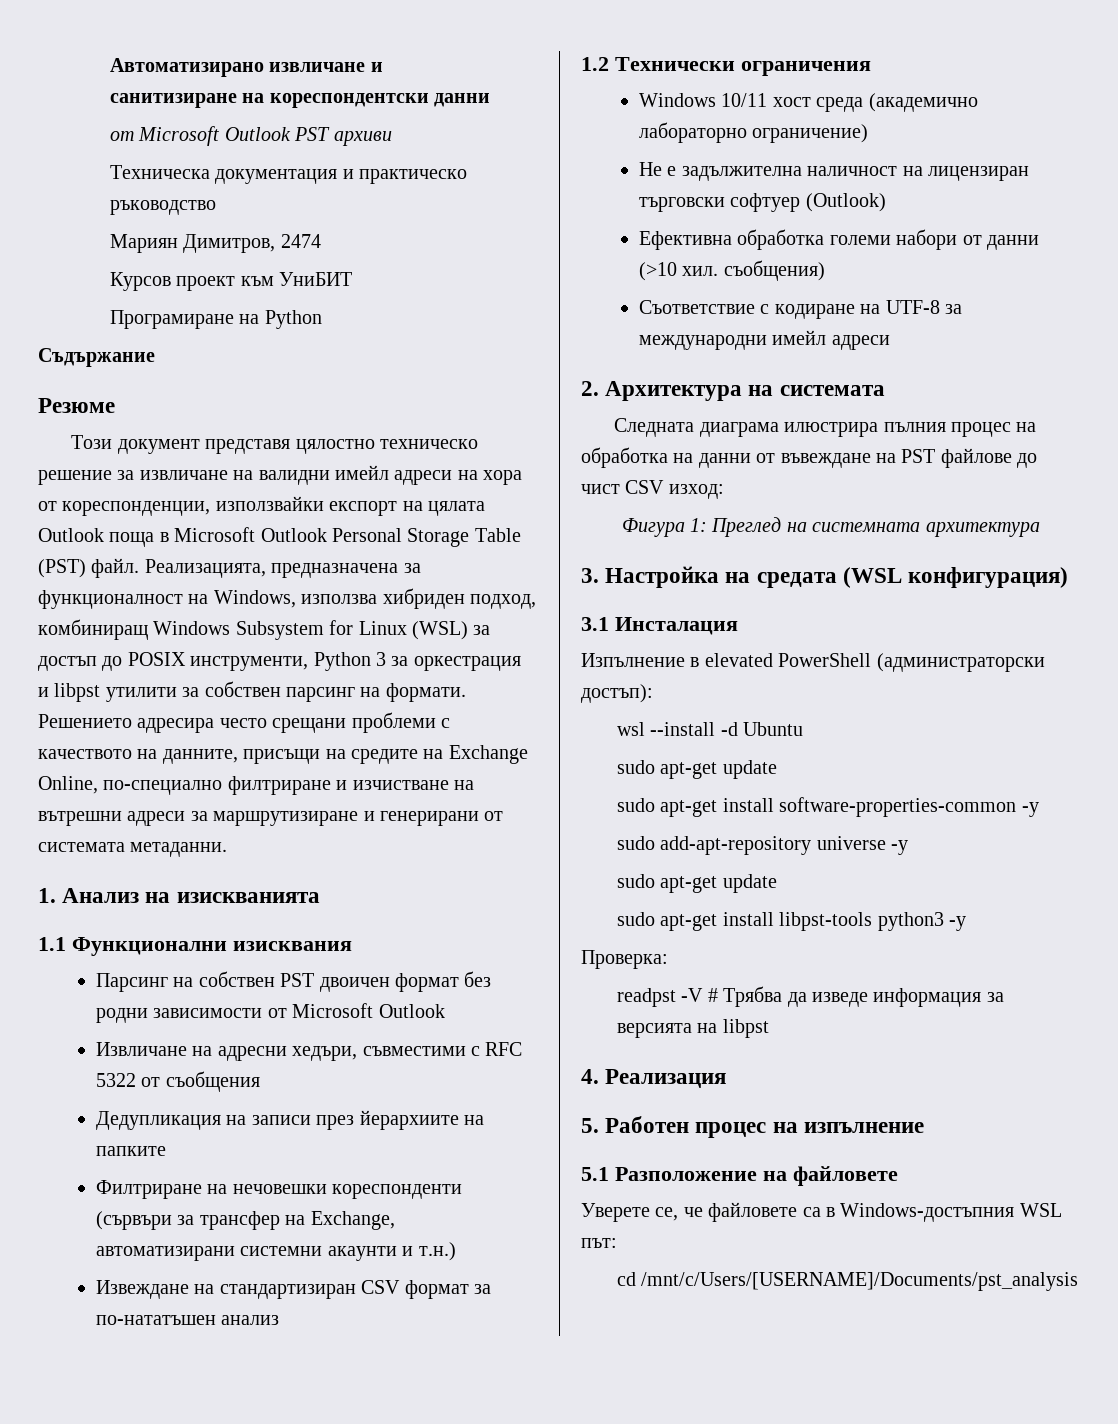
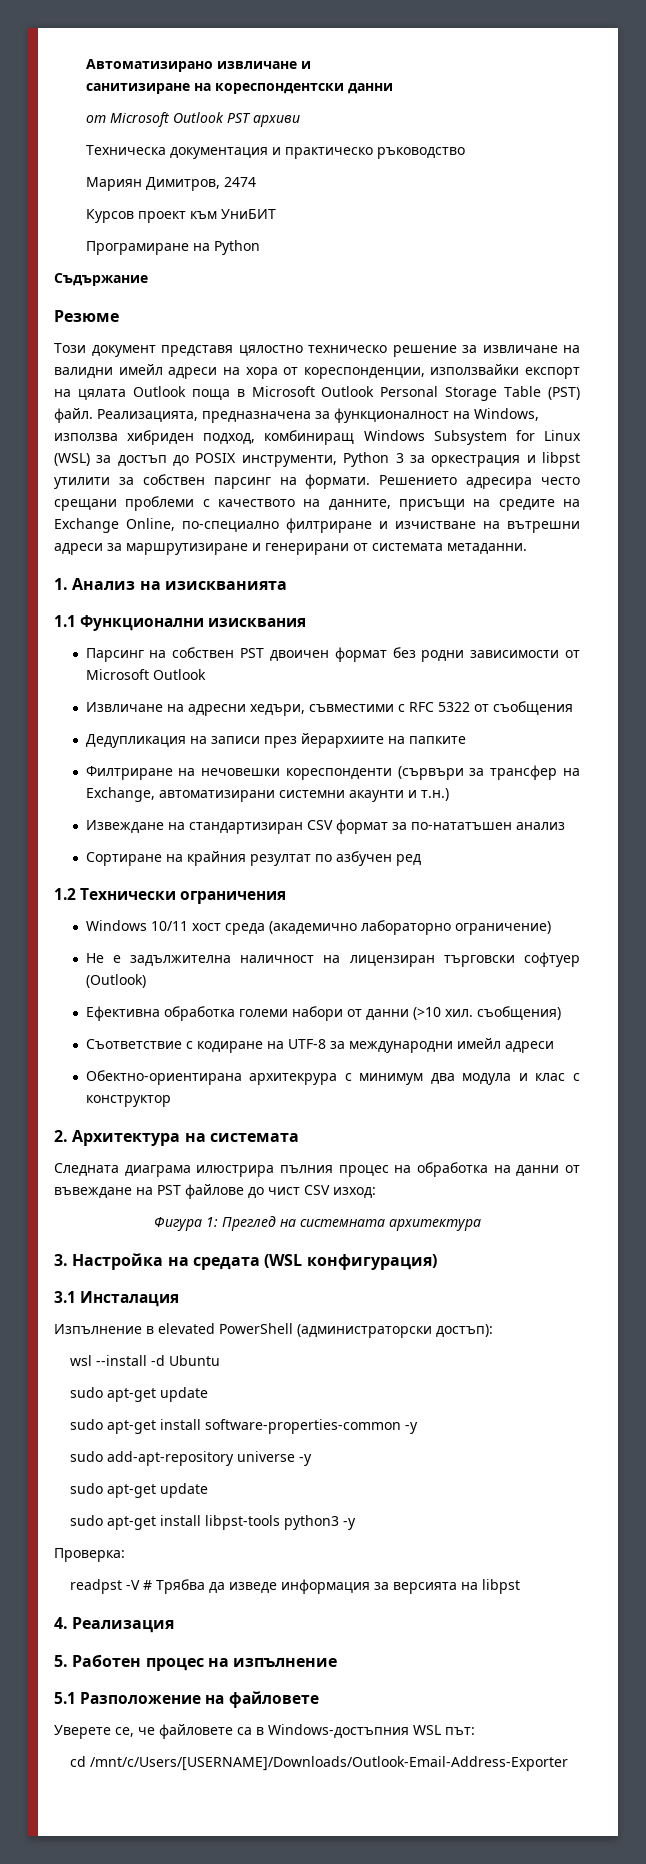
+ Сортиране на крайния резултат по азбучен ред
+ Обектно-ориентирана архитекрура с минимум два модула и клас с конструктор
- cd /mnt/c/Users/[USERNAME]/Documents/pst_analysis
+ cd /mnt/c/Users/[USERNAME]/Downloads/Outlook-Email-Address-Exporter

